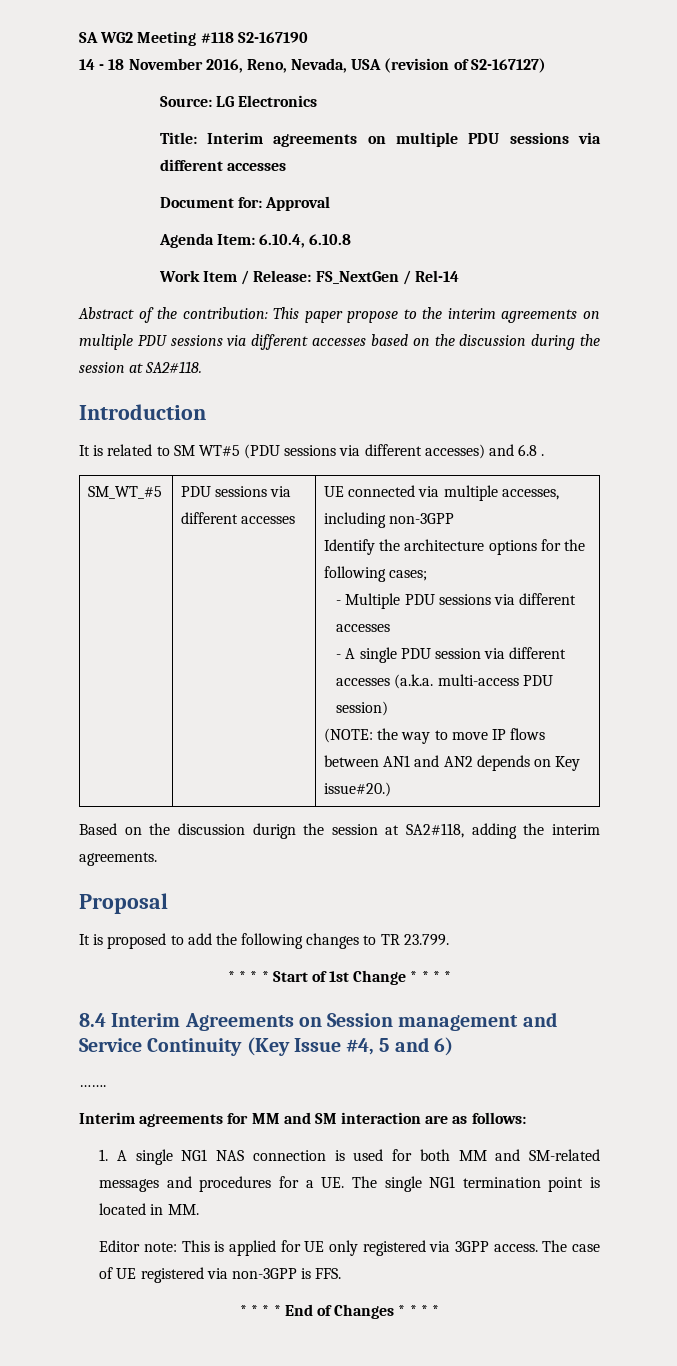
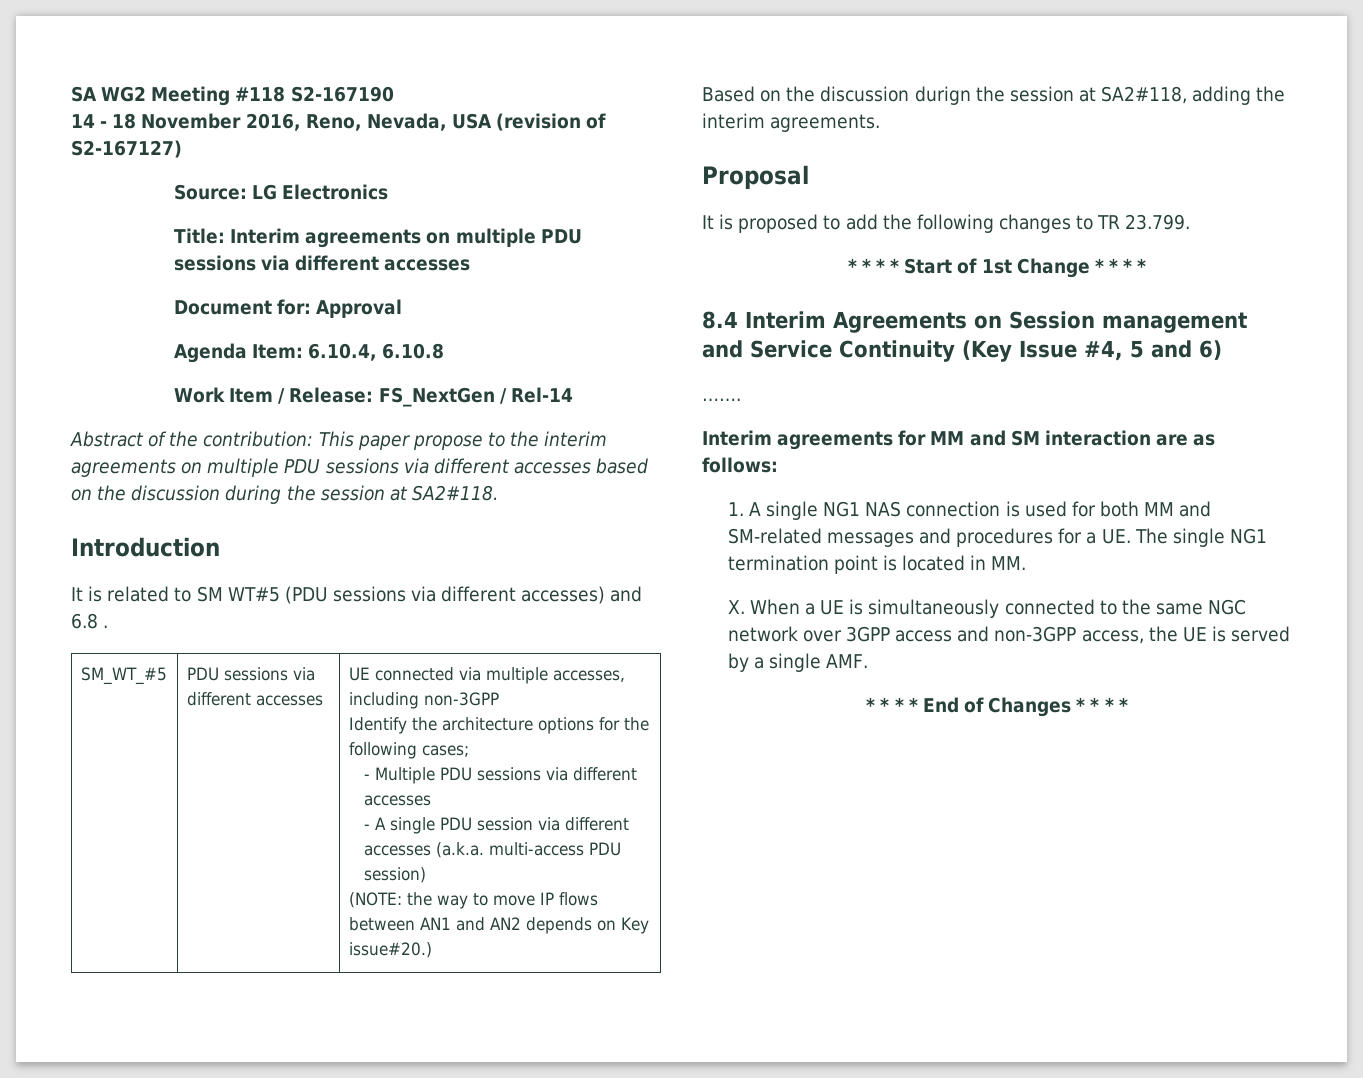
- Editor note: This is applied for UE only registered via 3GPP access. The case of UE registered via non-3GPP is FFS.
+ X. When a UE is simultaneously connected to the same NGC network over 3GPP access and non-3GPP access, the UE is served by a single AMF.

